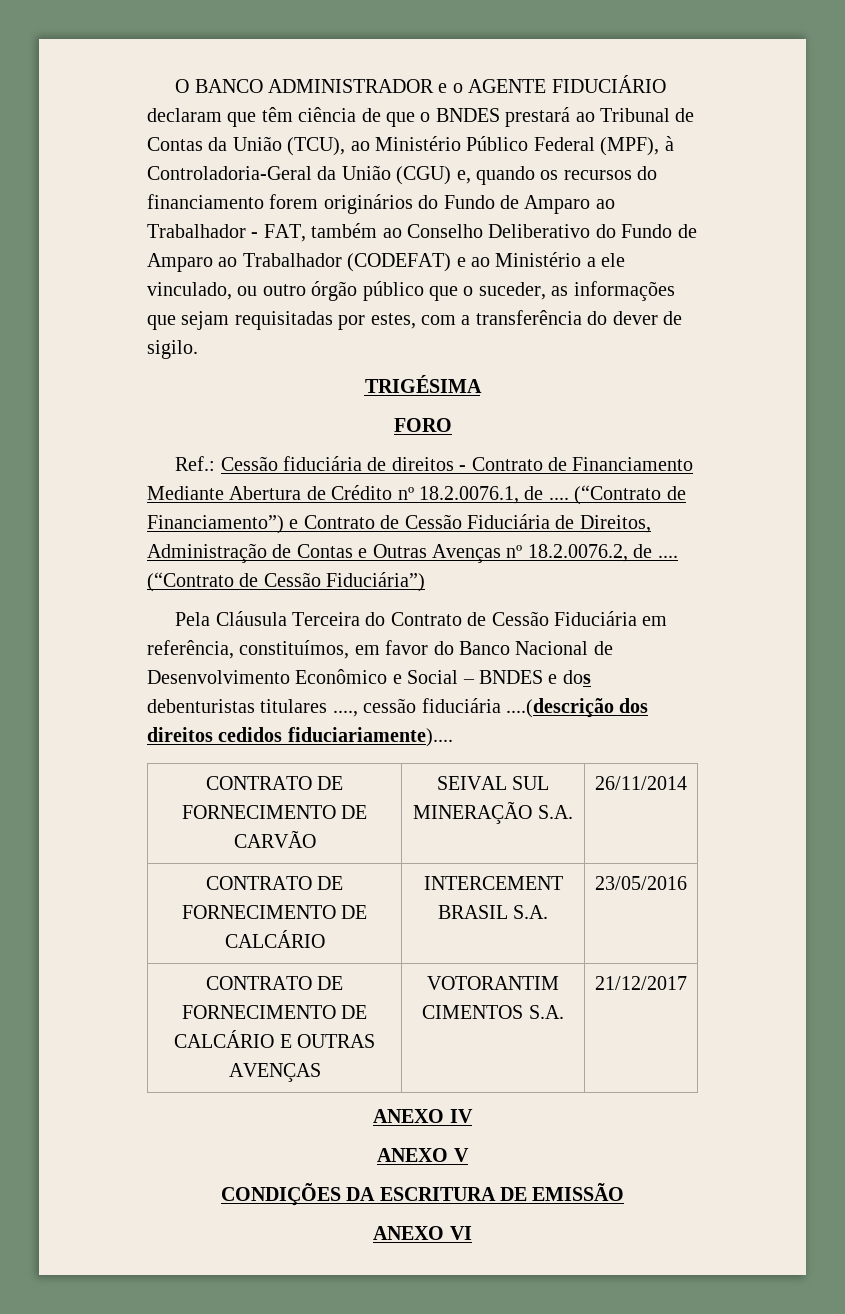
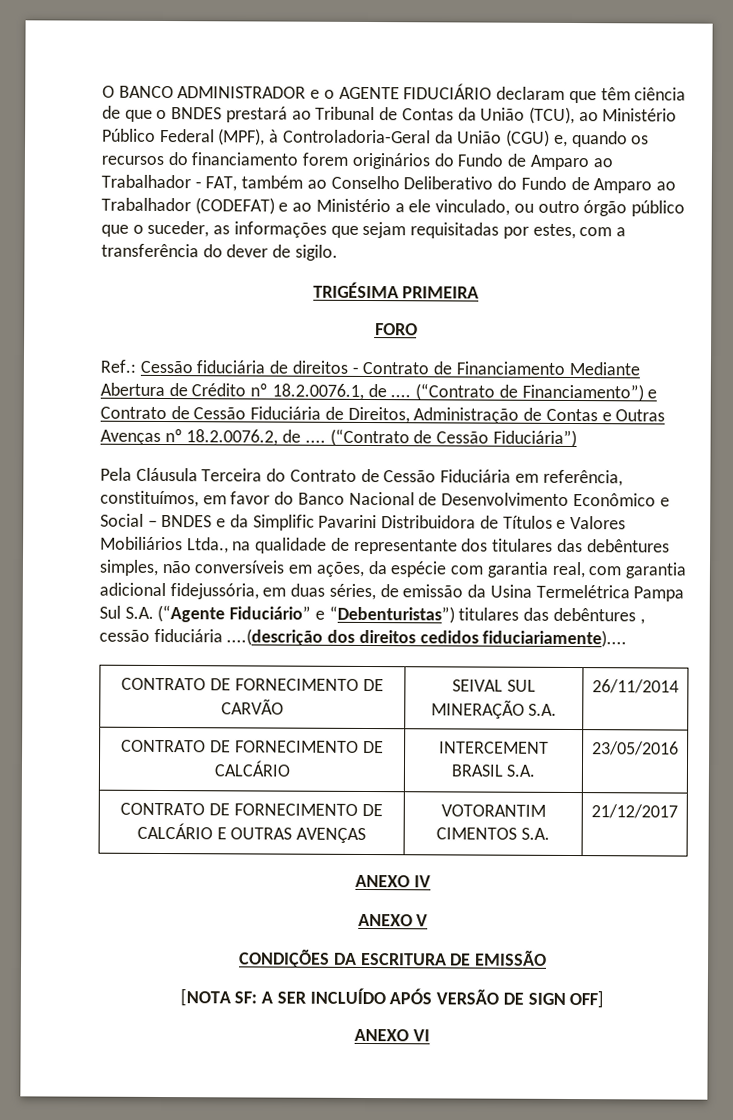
- TRIGÉSIMA
+ TRIGÉSIMA PRIMEIRA
- Pela Cláusula Terceira do Contrato de Cessão Fiduciária em referência, constituímos, em favor do Banco Nacional de Desenvolvimento Econômico e Social – BNDES e dos debenturistas titulares ...., cessão fiduciária ....(descrição dos direitos cedidos fiduciariamente)....
+ Pela Cláusula Terceira do Contrato de Cessão Fiduciária em referência, constituímos, em favor do Banco Nacional de Desenvolvimento Econômico e Social – BNDES e da Simplific Pavarini Distribuidora de Títulos e Valores Mobiliários Ltda., na qualidade de representante dos titulares das debêntures simples, não conversíveis em ações, da espécie com garantia real, com garantia adicional fidejussória, em duas séries, de emissão da Usina Termelétrica Pampa Sul S.A. (“Agente Fiduciário” e “Debenturistas”) titulares das debêntures , cessão fiduciária ....(descrição dos direitos cedidos fiduciariamente)....
+ [NOTA SF: A SER INCLUÍDO APÓS VERSÃO DE SIGN OFF]

